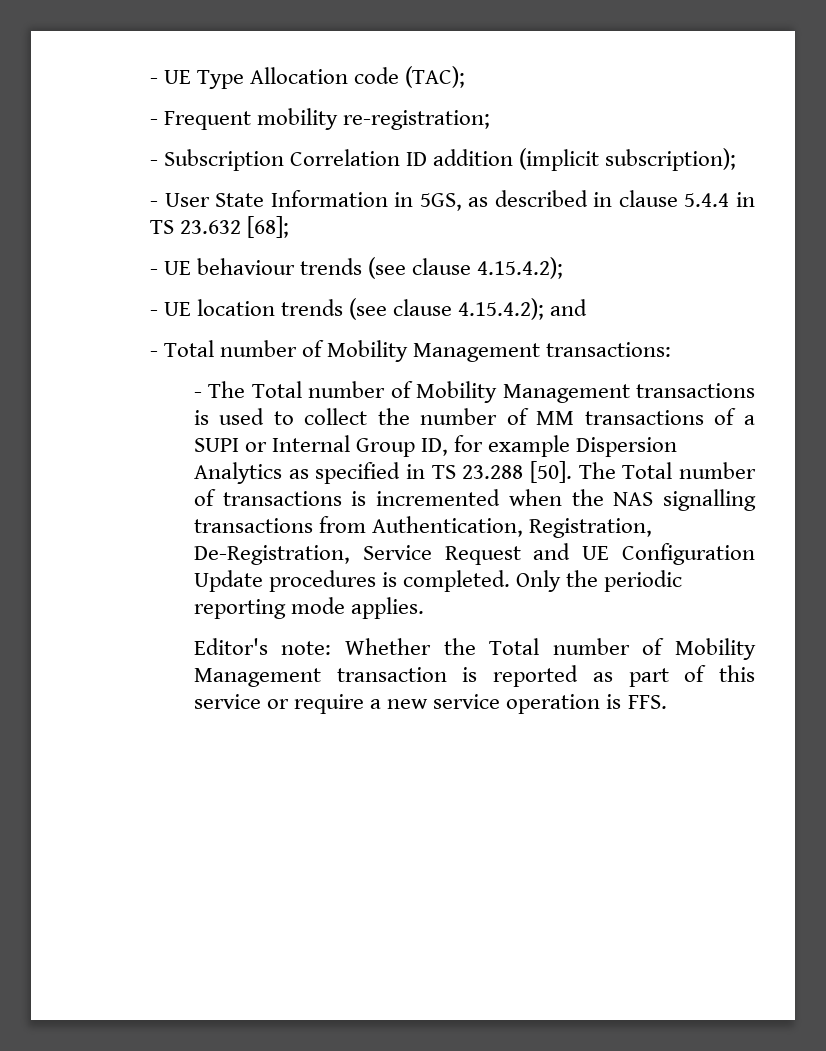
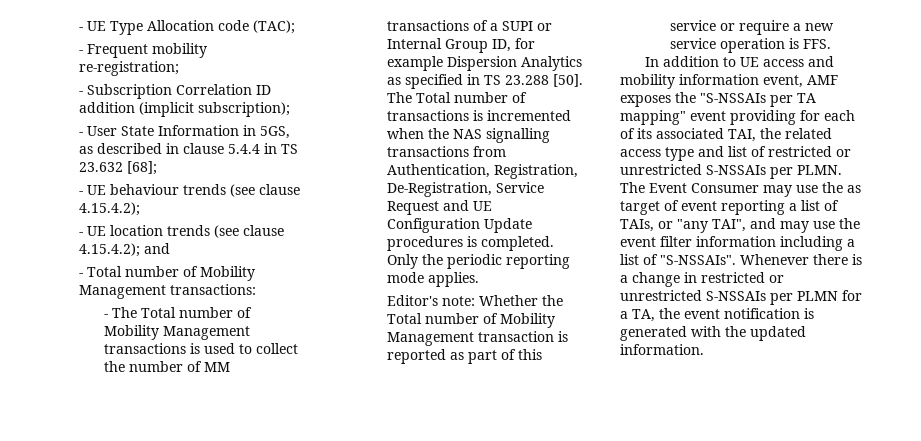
+ In addition to UE access and mobility information event, AMF exposes the "S-NSSAIs per TA mapping" event providing for each of its associated TAI, the related access type and list of restricted or unrestricted S-NSSAIs per PLMN. The Event Consumer may use the as target of event reporting a list of TAIs, or "any TAI", and may use the event filter information including a list of "S-NSSAIs". Whenever there is a change in restricted or unrestricted S-NSSAIs per PLMN for a TA, the event notification is generated with the updated information.

